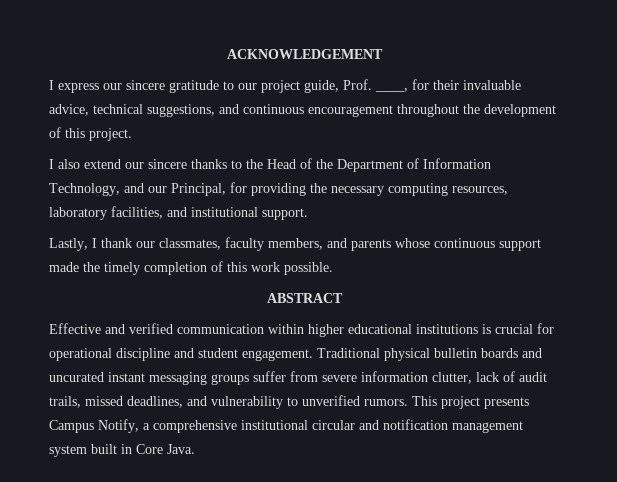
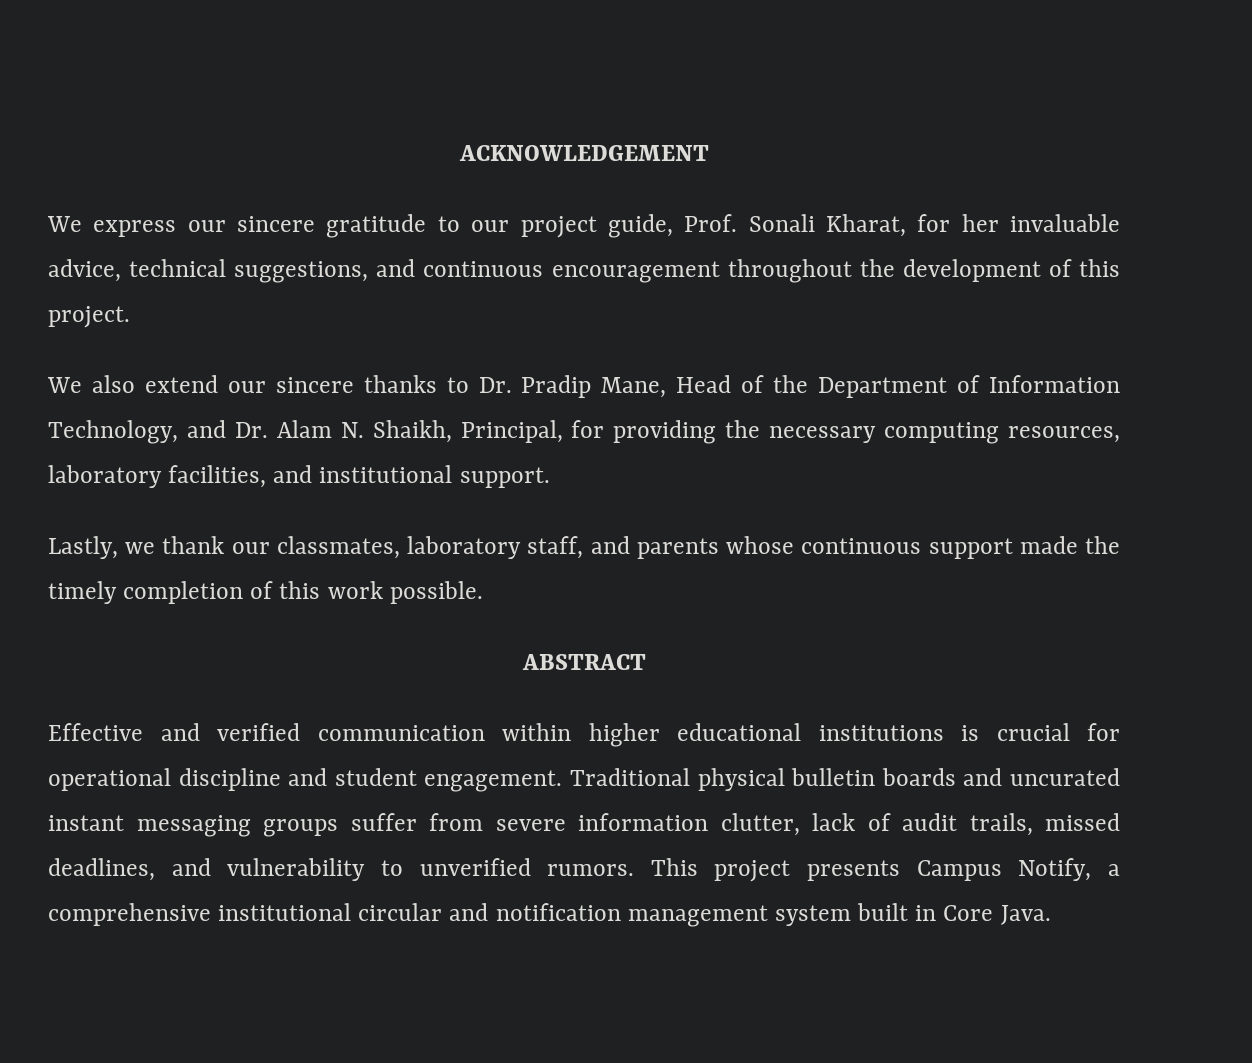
- I express our sincere gratitude to our project guide, Prof. ____, for their invaluable advice, technical suggestions, and continuous encouragement throughout the development of this project.
+ We express our sincere gratitude to our project guide, Prof. Sonali Kharat, for her invaluable advice, technical suggestions, and continuous encouragement throughout the development of this project.
- I also extend our sincere thanks to the Head of the Department of Information Technology, and our Principal, for providing the necessary computing resources, laboratory facilities, and institutional support.
+ We also extend our sincere thanks to Dr. Pradip Mane, Head of the Department of Information Technology, and Dr. Alam N. Shaikh, Principal, for providing the necessary computing resources, laboratory facilities, and institutional support.
- Lastly, I thank our classmates, faculty members, and parents whose continuous support made the timely completion of this work possible.
+ Lastly, we thank our classmates, laboratory staff, and parents whose continuous support made the timely completion of this work possible.

